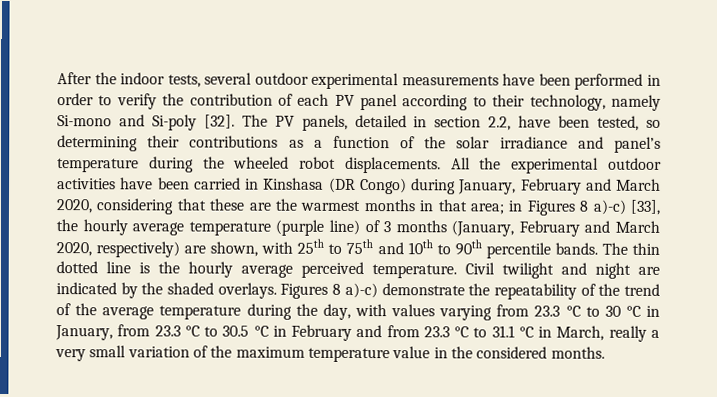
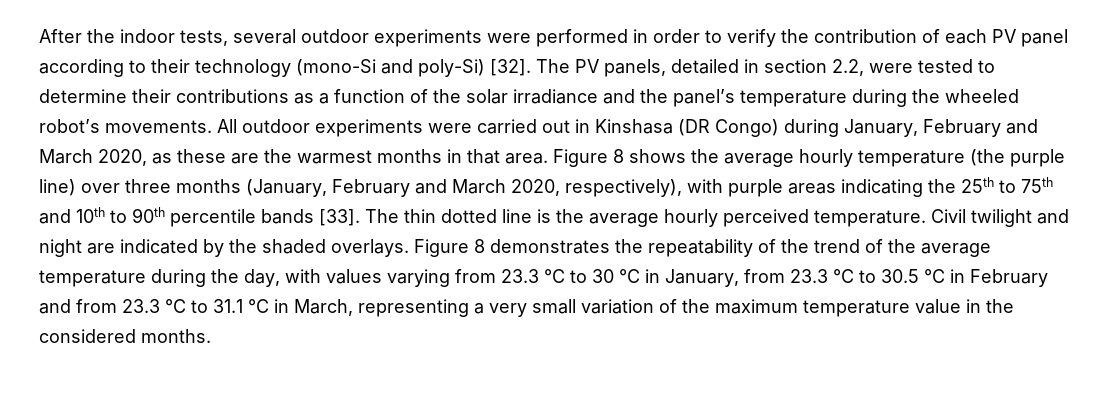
- After the indoor tests, several outdoor experimental measurements have been performed in order to verify the contribution of each PV panel according to their technology, namely Si-mono and Si-poly [32].
+ After the indoor tests, several outdoor experiments were performed in order to verify the contribution of each PV panel according to their technology (mono-Si and poly-Si) [32].
- The PV panels, detailed in section 2.2, have been tested, so determining their contributions as a function of the solar irradiance and panel’s temperature during the wheeled robot displacements. All the experimental outdoor activities have been carried in Kinshasa (DR Congo) during January, February and March 2020, considering that these are the warmest months in that area; in Figures 8 a)-c) [33], the hourly average temperature (purple line) of 3 months (January, February and March 2020, respectively) are shown, with 25th to 75th and 10th to 90th percentile bands.
+ The PV panels, detailed in section 2.2, were tested to determine their contributions as a function of the solar irradiance and the panel’s temperature during the wheeled robot’s movements. All outdoor experiments were carried out in Kinshasa (DR Congo) during January, February and March 2020, as these are the warmest months in that area. Figure 8 shows the average hourly temperature (the purple line) over three months (January, February and March 2020, respectively), with purple areas indicating the 25th to 75th and 10th to 90th percentile bands [33].
- The thin dotted line is the hourly average perceived temperature.
+ The thin dotted line is the average hourly perceived temperature.
- Figures 8 a)-c) demonstrate the repeatability of the trend of the average temperature during the day, with values varying from 23.3 °C to 30 °C in January, from 23.3 °C to 30.5 °C in February and from 23.3 °C to 31.1 °C in March, really a very small variation of the maximum temperature value in the considered months.
+ Figure 8 demonstrates the repeatability of the trend of the average temperature during the day, with values varying from 23.3 °C to 30 °C in January, from 23.3 °C to 30.5 °C in February and from 23.3 °C to 31.1 °C in March, representing a very small variation of the maximum temperature value in the considered months.

